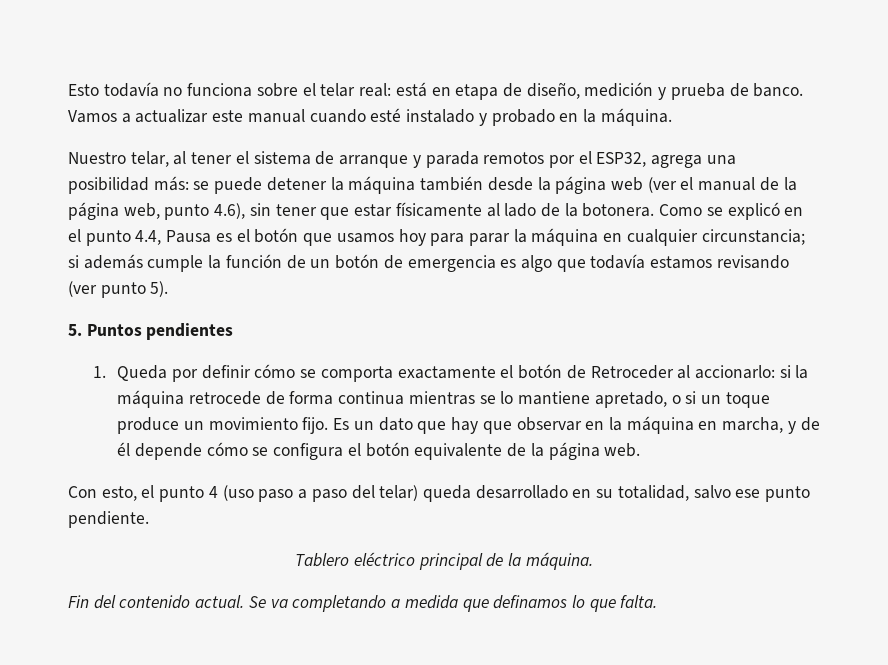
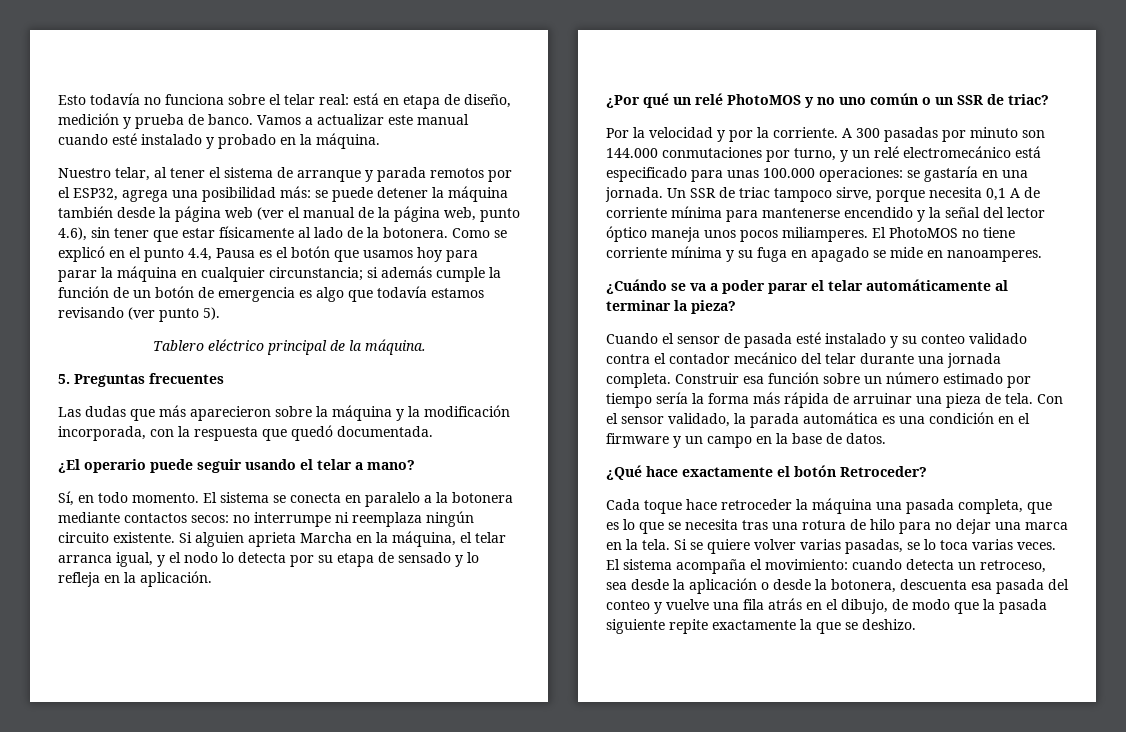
- 5. Puntos pendientes
- 1. Queda por definir cómo se comporta exactamente el botón de Retroceder al accionarlo: si la máquina retrocede de forma continua mientras se lo mantiene apretado, o si un toque produce un movimiento fijo. Es un dato que hay que observar en la máquina en marcha, y de él depende cómo se configura el botón equivalente de la página web.
- Con esto, el punto 4 (uso paso a paso del telar) queda desarrollado en su totalidad, salvo ese punto pendiente.
- Fin del contenido actual. Se va completando a medida que definamos lo que falta.
+ 5. Preguntas frecuentes
+ Las dudas que más aparecieron sobre la máquina y la modificación incorporada, con la respuesta que quedó documentada.
+ ¿El operario puede seguir usando el telar a mano?
+ Sí, en todo momento. El sistema se conecta en paralelo a la botonera mediante contactos secos: no interrumpe ni reemplaza ningún circuito existente. Si alguien aprieta Marcha en la máquina, el telar arranca igual, y el nodo lo detecta por su etapa de sensado y lo refleja en la aplicación.
+ ¿Por qué un relé PhotoMOS y no uno común o un SSR de triac?
+ Por la velocidad y por la corriente. A 300 pasadas por minuto son 144.000 conmutaciones por turno, y un relé electromecánico está especificado para unas 100.000 operaciones: se gastaría en una jornada. Un SSR de triac tampoco sirve, porque necesita 0,1 A de corriente mínima para mantenerse encendido y la señal del lector óptico maneja unos pocos miliamperes. El PhotoMOS no tiene corriente mínima y su fuga en apagado se mide en nanoamperes.
+ ¿Cuándo se va a poder parar el telar automáticamente al terminar la pieza?
+ Cuando el sensor de pasada esté instalado y su conteo validado contra el contador mecánico del telar durante una jornada completa. Construir esa función sobre un número estimado por tiempo sería la forma más rápida de arruinar una pieza de tela. Con el sensor validado, la parada automática es una condición en el firmware y un campo en la base de datos.
+ ¿Qué hace exactamente el botón Retroceder?
+ Cada toque hace retroceder la máquina una pasada completa, que es lo que se necesita tras una rotura de hilo para no dejar una marca en la tela. Si se quiere volver varias pasadas, se lo toca varias veces. El sistema acompaña el movimiento: cuando detecta un retroceso, sea desde la aplicación o desde la botonera, descuenta esa pasada del conteo y vuelve una fila atrás en el dibujo, de modo que la pasada siguiente repite exactamente la que se deshizo.

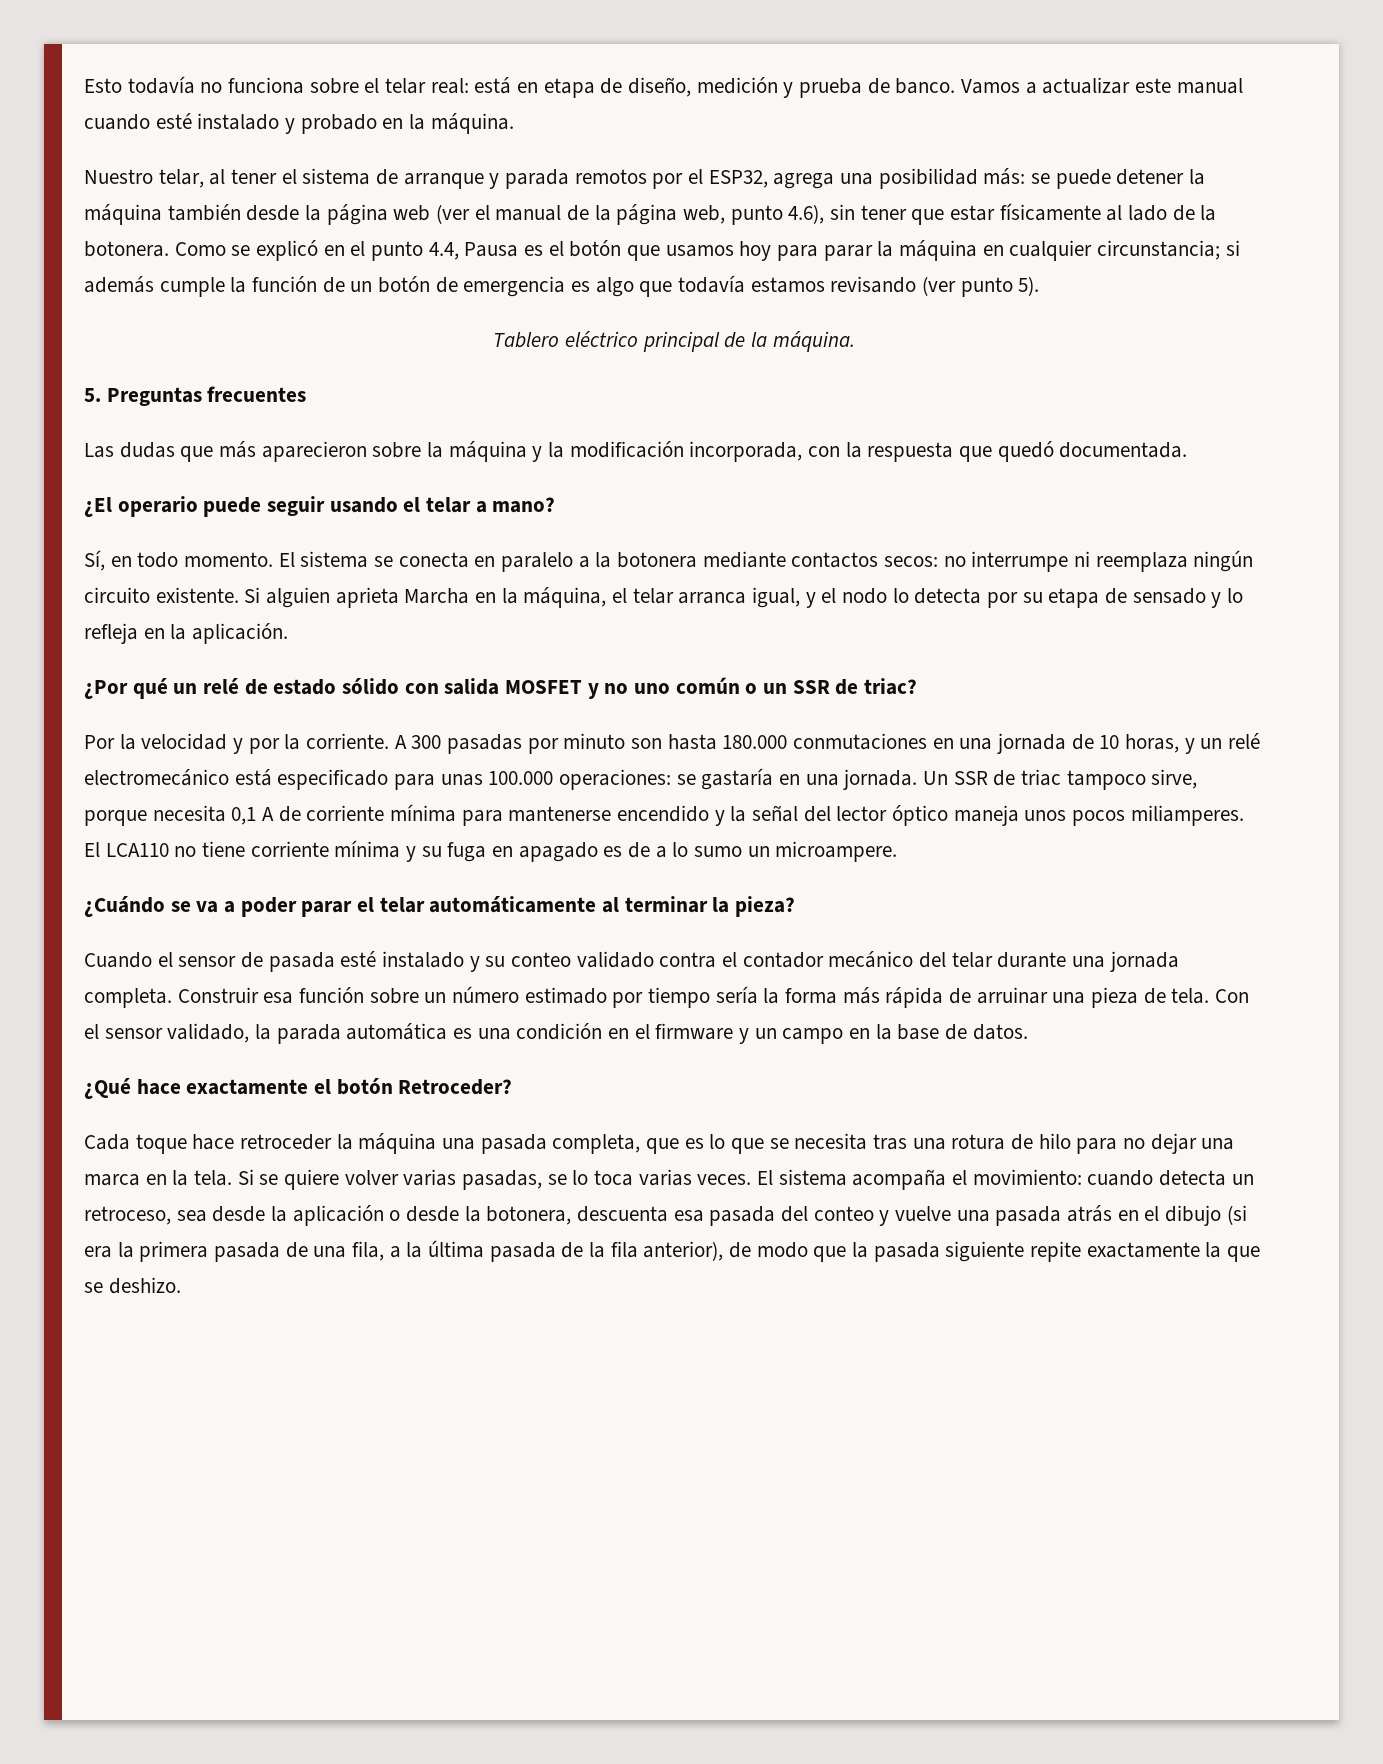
- ¿Por qué un relé PhotoMOS y no uno común o un SSR de triac?
+ ¿Por qué un relé de estado sólido con salida MOSFET y no uno común o un SSR de triac?
- A 300 pasadas por minuto son 144.000 conmutaciones por turno, y un relé electromecánico está especificado para unas 100.000 operaciones: se gastaría en una jornada.
+ A 300 pasadas por minuto son hasta 180.000 conmutaciones en una jornada de 10 horas, y un relé electromecánico está especificado para unas 100.000 operaciones: se gastaría en una jornada.
- El PhotoMOS no tiene corriente mínima y su fuga en apagado se mide en nanoamperes.
+ El LCA110 no tiene corriente mínima y su fuga en apagado es de a lo sumo un microampere.
- El sistema acompaña el movimiento: cuando detecta un retroceso, sea desde la aplicación o desde la botonera, descuenta esa pasada del conteo y vuelve una fila atrás en el dibujo, de modo que la pasada siguiente repite exactamente la que se deshizo.
+ El sistema acompaña el movimiento: cuando detecta un retroceso, sea desde la aplicación o desde la botonera, descuenta esa pasada del conteo y vuelve una pasada atrás en el dibujo (si era la primera pasada de una fila, a la última pasada de la fila anterior), de modo que la pasada siguiente repite exactamente la que se deshizo.

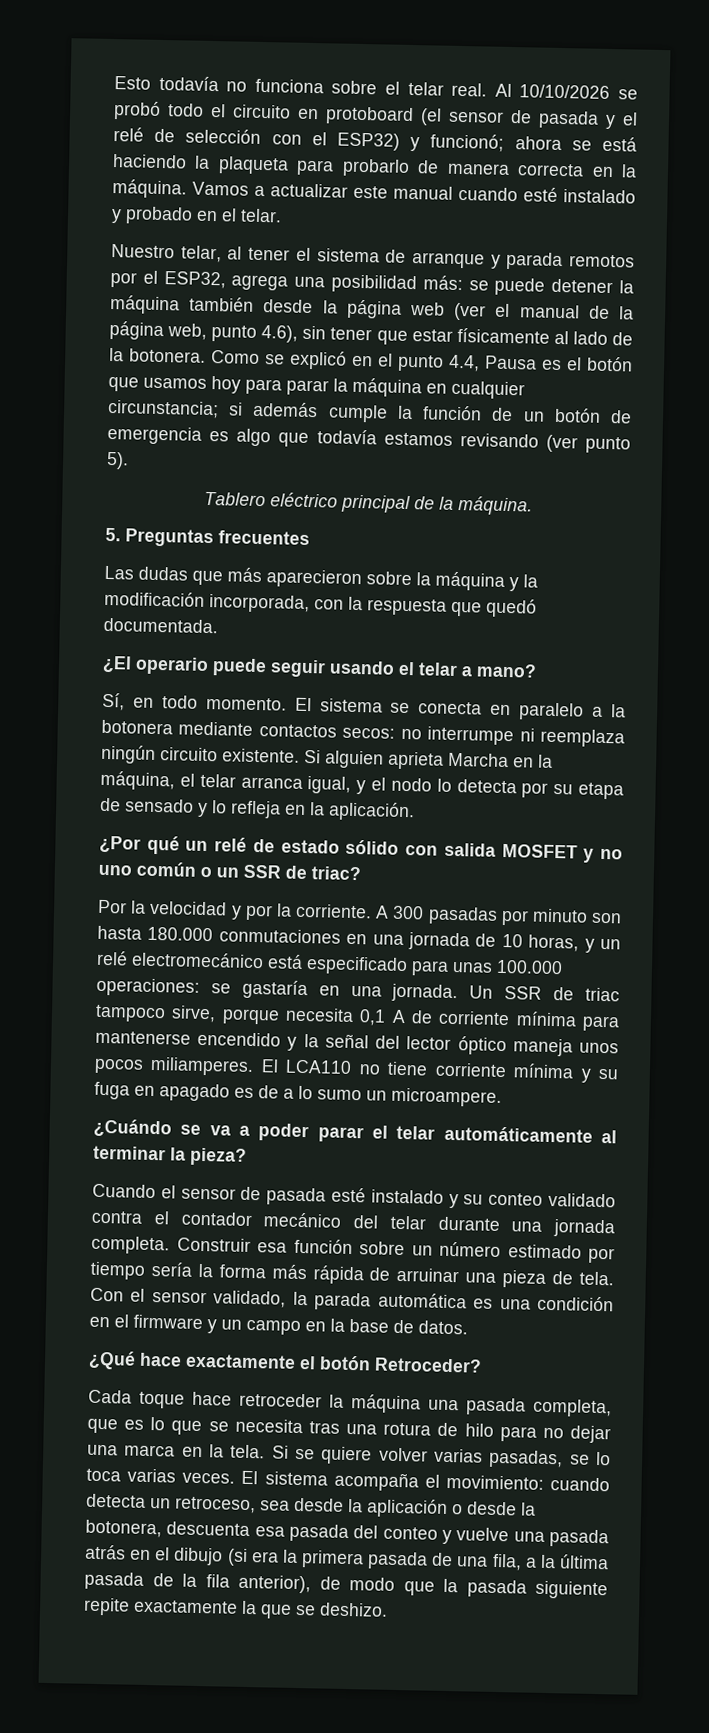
- Esto todavía no funciona sobre el telar real: está en etapa de diseño, medición y prueba de banco.
+ Esto todavía no funciona sobre el telar real. Al 10/10/2026 se probó todo el circuito en protoboard (el sensor de pasada y el relé de selección con el ESP32) y funcionó; ahora se está haciendo la plaqueta para probarlo de manera correcta en la máquina.
- Vamos a actualizar este manual cuando esté instalado y probado en la máquina.
+ Vamos a actualizar este manual cuando esté instalado y probado en el telar.

